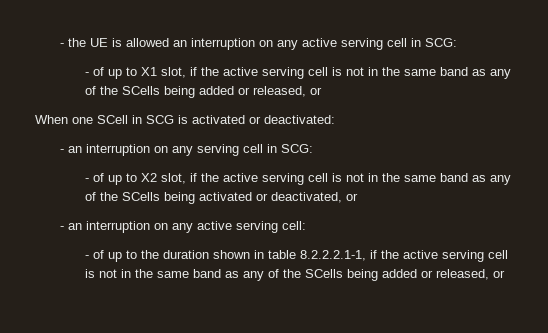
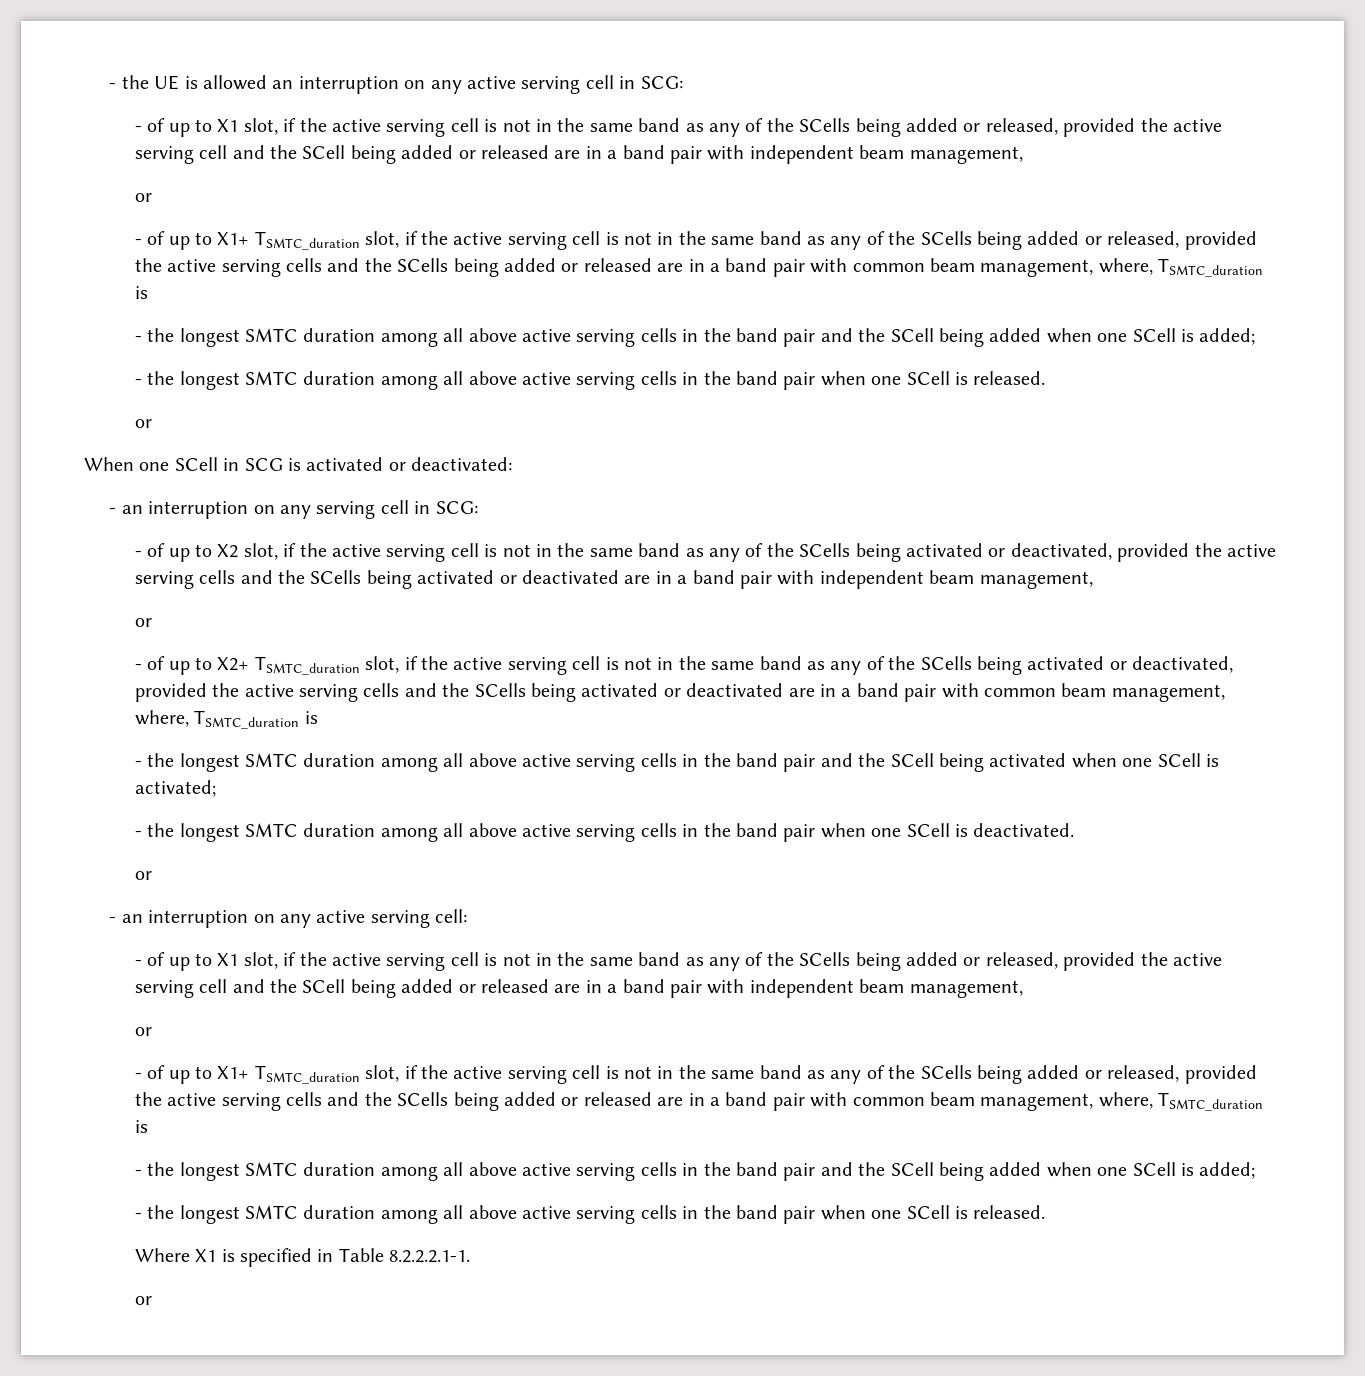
  - the UE is allowed an interruption on any active serving cell in SCG:
- - of up to X1 slot, if the active serving cell is not in the same band as any of the SCells being added or released, or
+ - of up to X1 slot, if the active serving cell is not in the same band as any of the SCells being added or released, provided the active serving cell and the SCell being added or released are in a band pair with independent beam management,
+ or
+ - of up to X1+ TSMTC_duration slot, if the active serving cell is not in the same band as any of the SCells being added or released, provided the active serving cells and the SCells being added or released are in a band pair with common beam management, where, TSMTC_duration is
+ - the longest SMTC duration among all above active serving cells in the band pair and the SCell being added when one SCell is added;
+ - the longest SMTC duration among all above active serving cells in the band pair when one SCell is released.
+ or
- - of up to X2 slot, if the active serving cell is not in the same band as any of the SCells being activated or deactivated, or
+ - of up to X2 slot, if the active serving cell is not in the same band as any of the SCells being activated or deactivated, provided the active serving cells and the SCells being activated or deactivated are in a band pair with independent beam management,
+ or
+ - of up to X2+ TSMTC_duration slot, if the active serving cell is not in the same band as any of the SCells being activated or deactivated, provided the active serving cells and the SCells being activated or deactivated are in a band pair with common beam management, where, TSMTC_duration is
+ - the longest SMTC duration among all above active serving cells in the band pair and the SCell being activated when one SCell is activated;
+ - the longest SMTC duration among all above active serving cells in the band pair when one SCell is deactivated.
+ or
  - an interruption on any active serving cell:
- - of up to the duration shown in table 8.2.2.2.1-1, if the active serving cell is not in the same band as any of the SCells being added or released, or
+ - of up to X1 slot, if the active serving cell is not in the same band as any of the SCells being added or released, provided the active serving cell and the SCell being added or released are in a band pair with independent beam management,
+ or
+ - of up to X1+ TSMTC_duration slot, if the active serving cell is not in the same band as any of the SCells being added or released, provided the active serving cells and the SCells being added or released are in a band pair with common beam management, where, TSMTC_duration is
+ - the longest SMTC duration among all above active serving cells in the band pair and the SCell being added when one SCell is added;
+ - the longest SMTC duration among all above active serving cells in the band pair when one SCell is released.
+ Where X1 is specified in Table 8.2.2.2.1-1.
+ or

